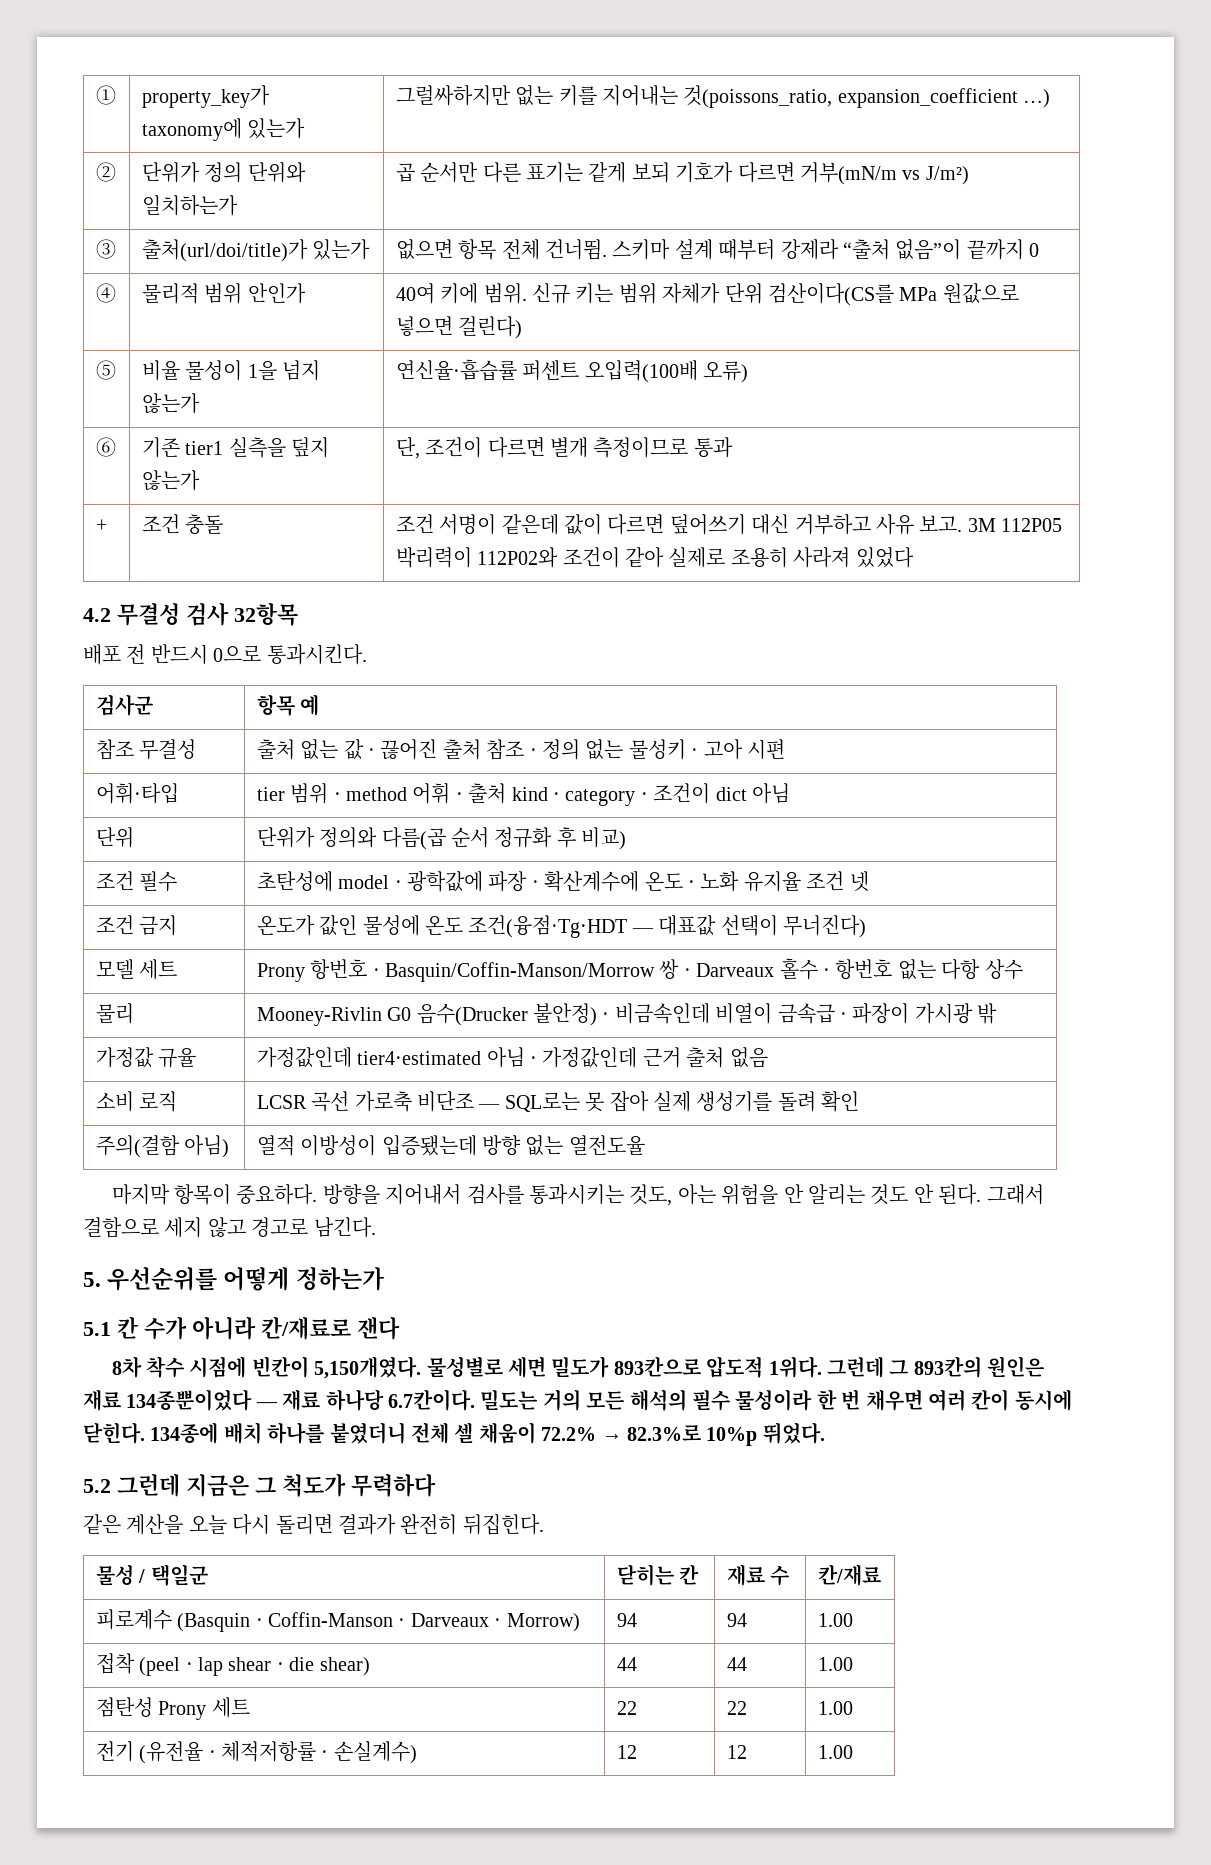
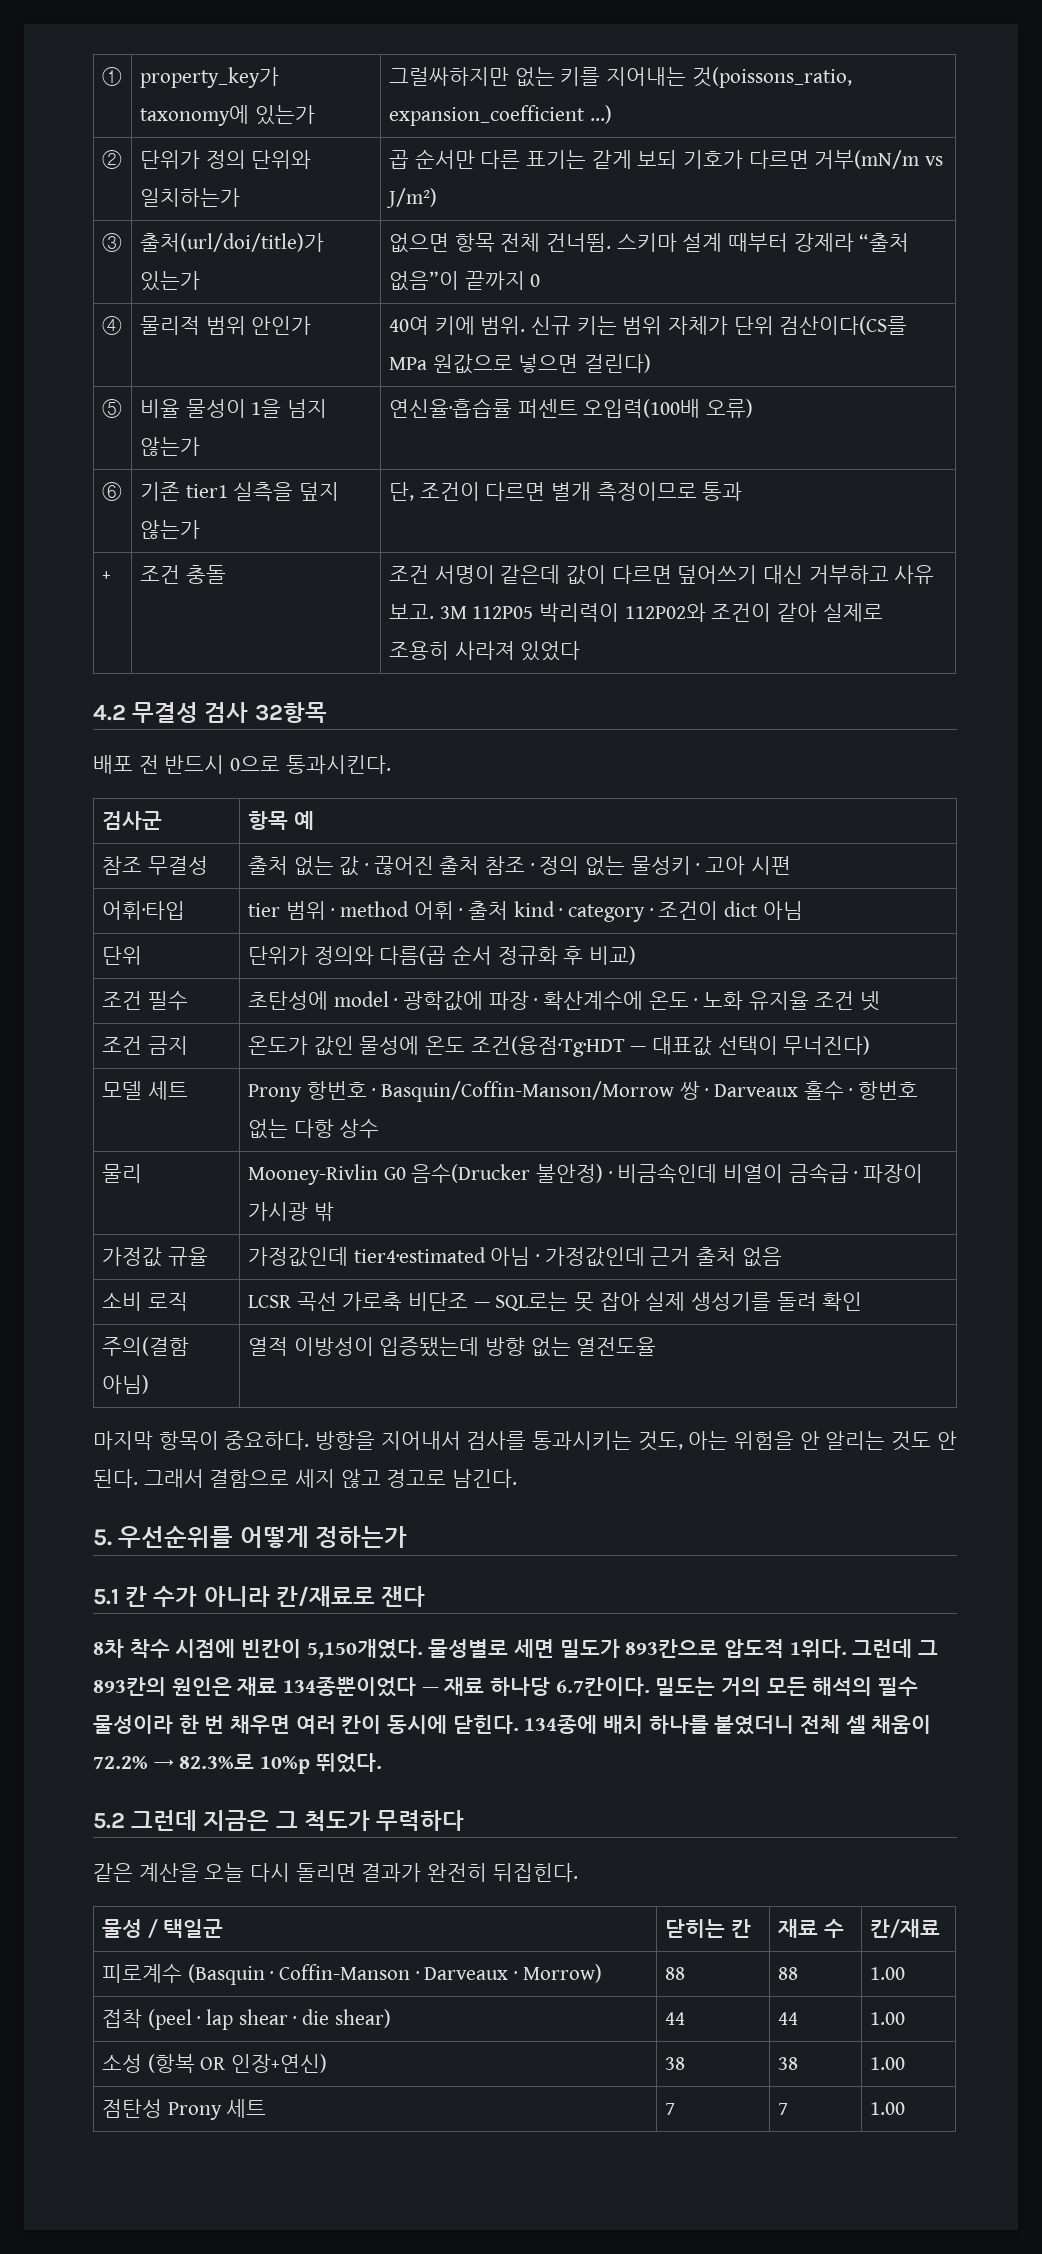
- 피로계수 (Basquin · Coffin-Manson · Darveaux · Morrow) | 94 | 94 | 1.00
+ 피로계수 (Basquin · Coffin-Manson · Darveaux · Morrow) | 88 | 88 | 1.00
+ 소성 (항복 OR 인장+연신) | 38 | 38 | 1.00
- 점탄성 Prony 세트 | 22 | 22 | 1.00
- 전기 (유전율 · 체적저항률 · 손실계수) | 12 | 12 | 1.00
+ 점탄성 Prony 세트 | 7 | 7 | 1.00

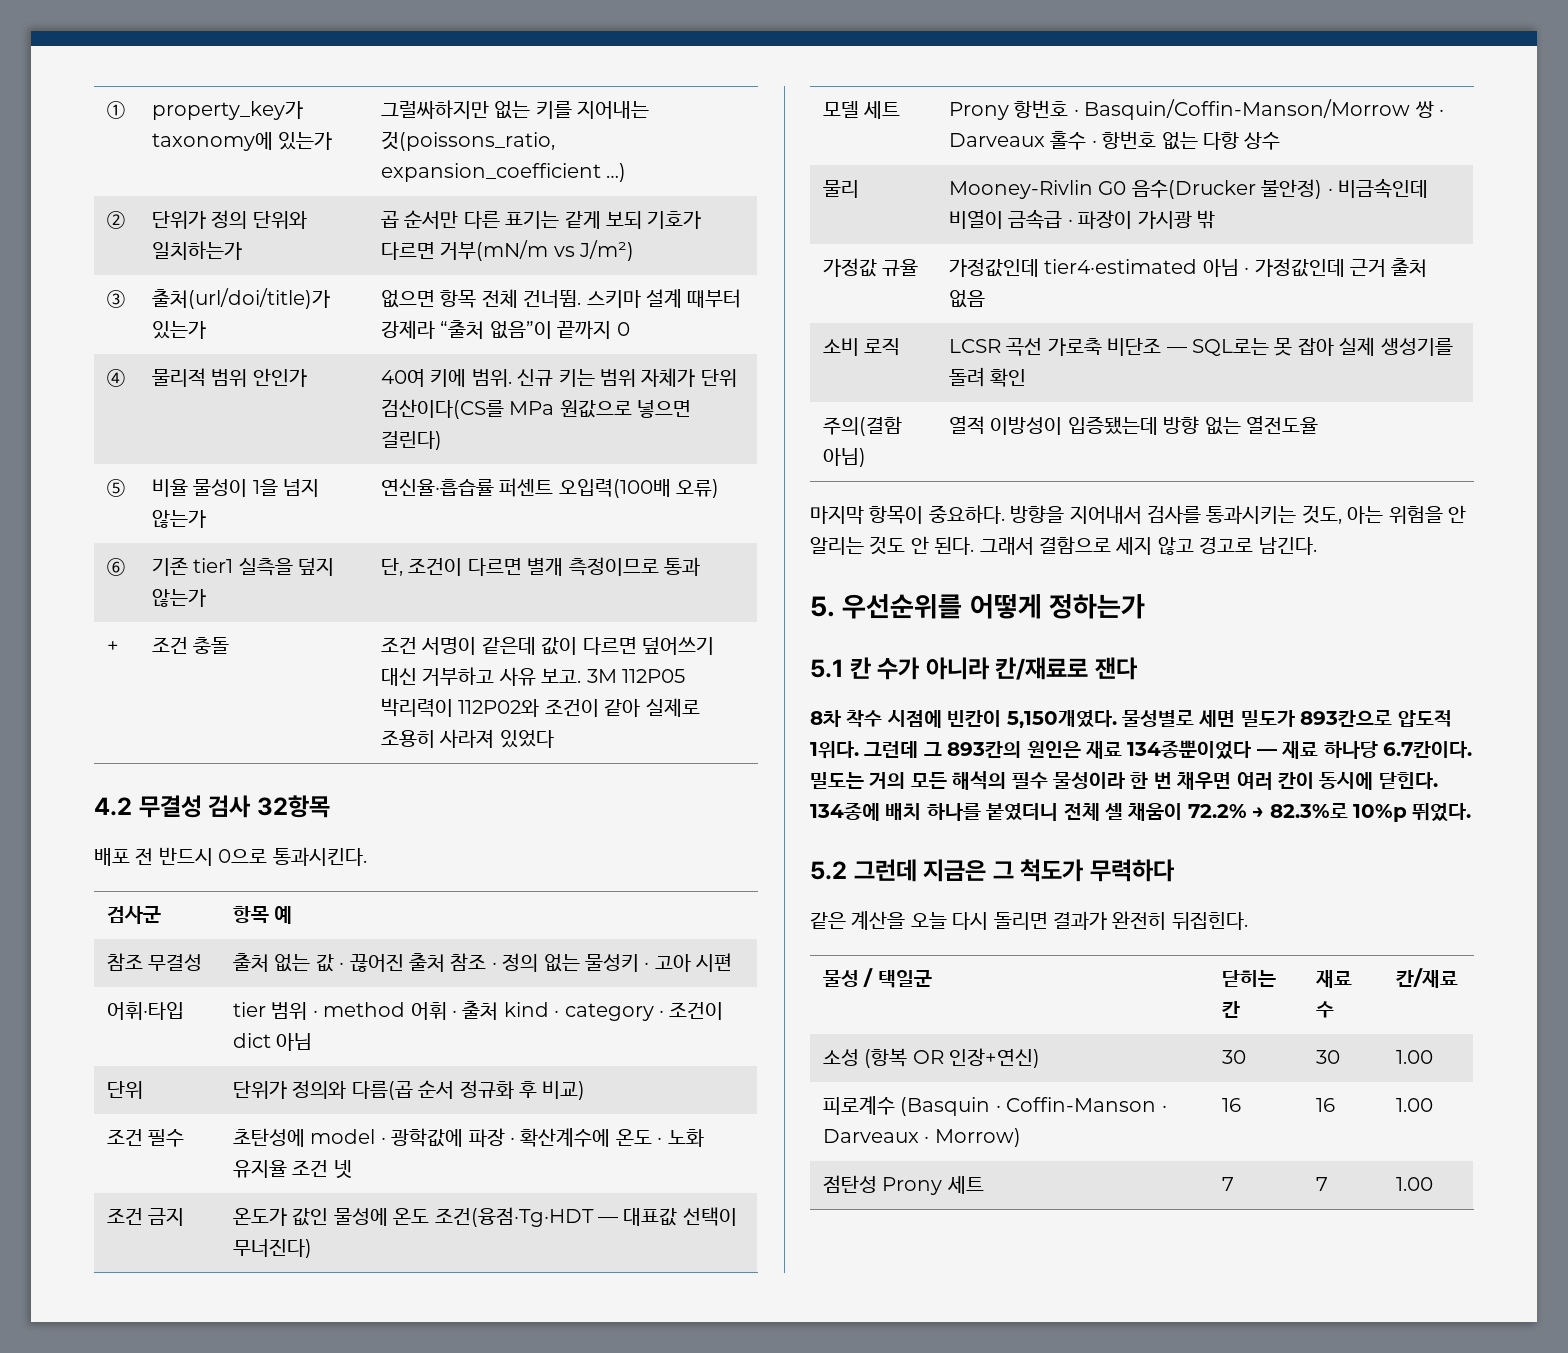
+ 소성 (항복 OR 인장+연신) | 30 | 30 | 1.00
- 피로계수 (Basquin · Coffin-Manson · Darveaux · Morrow) | 88 | 88 | 1.00
- 접착 (peel · lap shear · die shear) | 44 | 44 | 1.00
- 소성 (항복 OR 인장+연신) | 38 | 38 | 1.00
+ 피로계수 (Basquin · Coffin-Manson · Darveaux · Morrow) | 16 | 16 | 1.00

